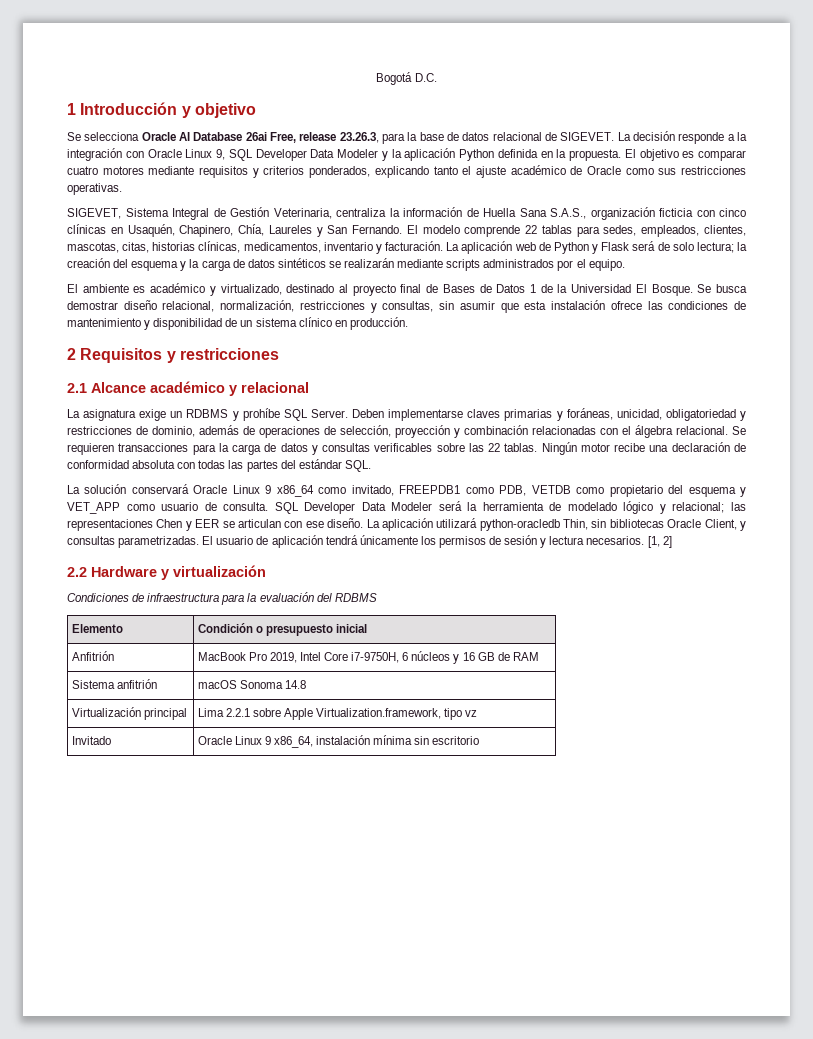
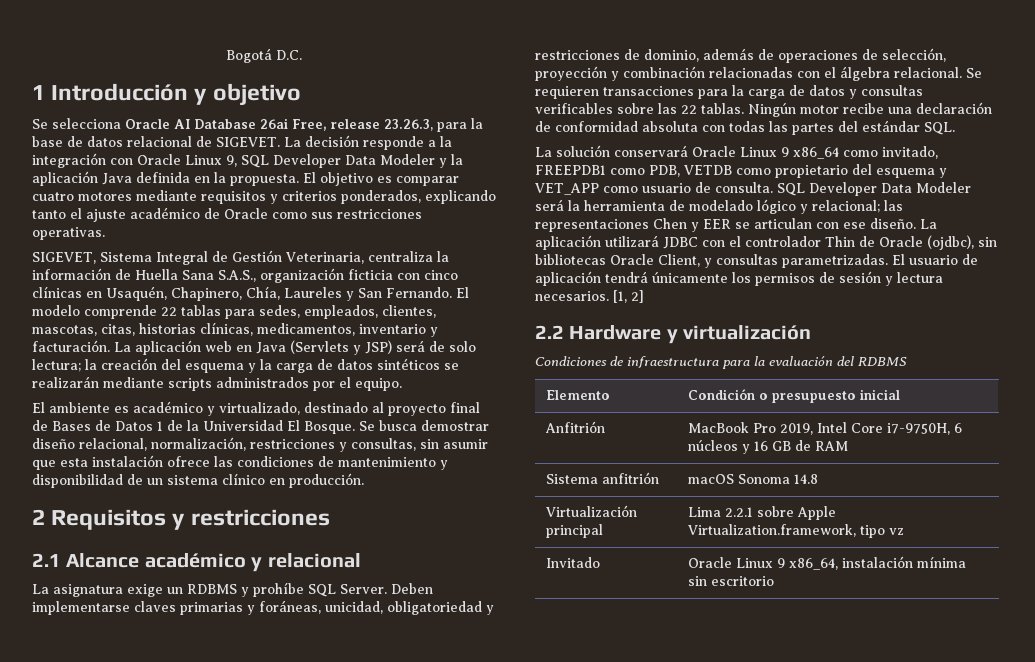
- La decisión responde a la integración con Oracle Linux 9, SQL Developer Data Modeler y la aplicación Python definida en la propuesta.
+ La decisión responde a la integración con Oracle Linux 9, SQL Developer Data Modeler y la aplicación Java definida en la propuesta.
- La aplicación web de Python y Flask será de solo lectura; la creación del esquema y la carga de datos sintéticos se realizarán mediante scripts administrados por el equipo.
+ La aplicación web en Java (Servlets y JSP) será de solo lectura; la creación del esquema y la carga de datos sintéticos se realizarán mediante scripts administrados por el equipo.
- La aplicación utilizará python-oracledb Thin, sin bibliotecas Oracle Client, y consultas parametrizadas.
+ La aplicación utilizará JDBC con el controlador Thin de Oracle (ojdbc), sin bibliotecas Oracle Client, y consultas parametrizadas.

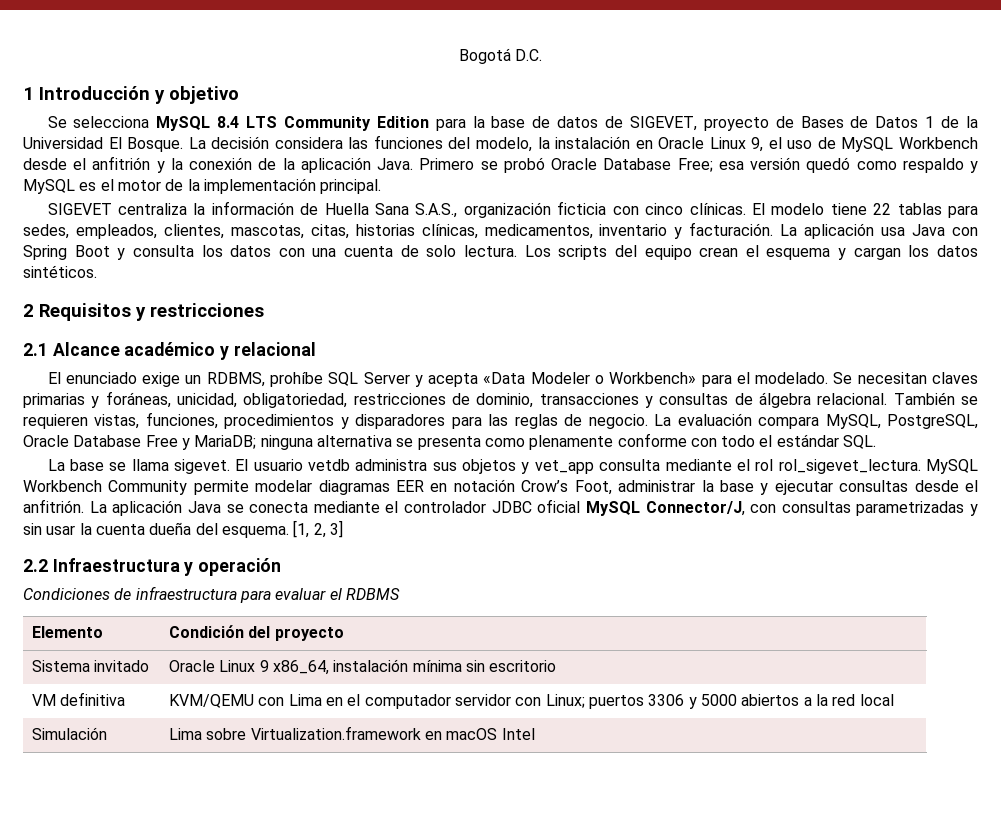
- Se selecciona Oracle AI Database 26ai Free, release 23.26.3, para la base de datos relacional de SIGEVET. La decisión responde a la integración con Oracle Linux 9, SQL Developer Data Modeler y la aplicación Java definida en la propuesta. El objetivo es comparar cuatro motores mediante requisitos y criterios ponderados, explicando tanto el ajuste académico de Oracle como sus restricciones operativas.
- SIGEVET, Sistema Integral de Gestión Veterinaria, centraliza la información de Huella Sana S.A.S., organización ficticia con cinco clínicas en Usaquén, Chapinero, Chía, Laureles y San Fernando.
+ Se selecciona MySQL 8.4 LTS Community Edition para la base de datos de SIGEVET, proyecto de Bases de Datos 1 de la Universidad El Bosque. La decisión considera las funciones del modelo, la instalación en Oracle Linux 9, el uso de MySQL Workbench desde el anfitrión y la conexión de la aplicación Java. Primero se probó Oracle Database Free; esa versión quedó como respaldo y MySQL es el motor de la implementación principal.
+ SIGEVET centraliza la información de Huella Sana S.A.S., organización ficticia con cinco clínicas.
- El modelo comprende 22 tablas para sedes, empleados, clientes, mascotas, citas, historias clínicas, medicamentos, inventario y facturación.
+ El modelo tiene 22 tablas para sedes, empleados, clientes, mascotas, citas, historias clínicas, medicamentos, inventario y facturación.
- La aplicación web en Java (Servlets y JSP) será de solo lectura; la creación del esquema y la carga de datos sintéticos se realizarán mediante scripts administrados por el equipo.
- El ambiente es académico y virtualizado, destinado al proyecto final de Bases de Datos 1 de la Universidad El Bosque. Se busca demostrar diseño relacional, normalización, restricciones y consultas, sin asumir que esta instalación ofrece las condiciones de mantenimiento y disponibilidad de un sistema clínico en producción.
+ La aplicación usa Java con Spring Boot y consulta los datos con una cuenta de solo lectura. Los scripts del equipo crean el esquema y cargan los datos sintéticos.
- La asignatura exige un RDBMS y prohíbe SQL Server. Deben implementarse claves primarias y foráneas, unicidad, obligatoriedad y restricciones de dominio, además de operaciones de selección, proyección y combinación relacionadas con el álgebra relacional. Se requieren transacciones para la carga de datos y consultas verificables sobre las 22 tablas. Ningún motor recibe una declaración de conformidad absoluta con todas las partes del estándar SQL.
- La solución conservará Oracle Linux 9 x86_64 como invitado, FREEPDB1 como PDB, VETDB como propietario del esquema y VET_APP como usuario de consulta. SQL Developer Data Modeler será la herramienta de modelado lógico y relacional; las representaciones Chen y EER se articulan con ese diseño. La aplicación utilizará JDBC con el controlador Thin de Oracle (ojdbc), sin bibliotecas Oracle Client, y consultas parametrizadas. El usuario de aplicación tendrá únicamente los permisos de sesión y lectura necesarios. [1, 2]
- 2.2 Hardware y virtualización
+ El enunciado exige un RDBMS, prohíbe SQL Server y acepta «Data Modeler o Workbench» para el modelado. Se necesitan claves primarias y foráneas, unicidad, obligatoriedad, restricciones de dominio, transacciones y consultas de álgebra relacional. También se requieren vistas, funciones, procedimientos y disparadores para las reglas de negocio. La evaluación compara MySQL, PostgreSQL, Oracle Database Free y MariaDB; ninguna alternativa se presenta como plenamente conforme con todo el estándar SQL.
+ La base se llama sigevet. El usuario vetdb administra sus objetos y vet_app consulta mediante el rol rol_sigevet_lectura. MySQL Workbench Community permite modelar diagramas EER en notación Crow’s Foot, administrar la base y ejecutar consultas desde el anfitrión. La aplicación Java se conecta mediante el controlador JDBC oficial MySQL Connector/J, con consultas parametrizadas y sin usar la cuenta dueña del esquema. [1, 2, 3]
+ 2.2 Infraestructura y operación
- Condiciones de infraestructura para la evaluación del RDBMS
+ Condiciones de infraestructura para evaluar el RDBMS
- Elemento | Condición o presupuesto inicial
- Anfitrión | MacBook Pro 2019, Intel Core i7-9750H, 6 núcleos y 16 GB de RAM
- Sistema anfitrión | macOS Sonoma 14.8
- Virtualización principal | Lima 2.2.1 sobre Apple Virtualization.framework, tipo vz
- Invitado | Oracle Linux 9 x86_64, instalación mínima sin escritorio
+ Elemento | Condición del proyecto
+ Sistema invitado | Oracle Linux 9 x86_64, instalación mínima sin escritorio
+ VM definitiva | KVM/QEMU con Lima en el computador servidor con Linux; puertos 3306 y 5000 abiertos a la red local
+ Simulación | Lima sobre Virtualization.framework en macOS Intel

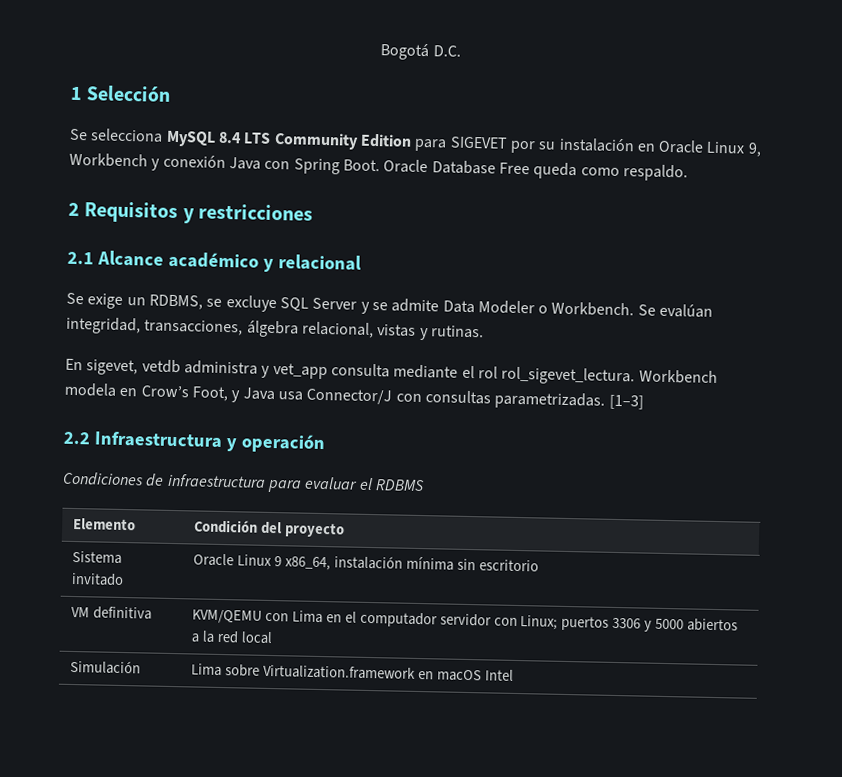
- 1 Introducción y objetivo
+ 1 Selección
- Se selecciona MySQL 8.4 LTS Community Edition para la base de datos de SIGEVET, proyecto de Bases de Datos 1 de la Universidad El Bosque. La decisión considera las funciones del modelo, la instalación en Oracle Linux 9, el uso de MySQL Workbench desde el anfitrión y la conexión de la aplicación Java. Primero se probó Oracle Database Free; esa versión quedó como respaldo y MySQL es el motor de la implementación principal.
- SIGEVET centraliza la información de Huella Sana S.A.S., organización ficticia con cinco clínicas. El modelo tiene 22 tablas para sedes, empleados, clientes, mascotas, citas, historias clínicas, medicamentos, inventario y facturación. La aplicación usa Java con Spring Boot y consulta los datos con una cuenta de solo lectura. Los scripts del equipo crean el esquema y cargan los datos sintéticos.
+ Se selecciona MySQL 8.4 LTS Community Edition para SIGEVET por su instalación en Oracle Linux 9, Workbench y conexión Java con Spring Boot. Oracle Database Free queda como respaldo.
- El enunciado exige un RDBMS, prohíbe SQL Server y acepta «Data Modeler o Workbench» para el modelado. Se necesitan claves primarias y foráneas, unicidad, obligatoriedad, restricciones de dominio, transacciones y consultas de álgebra relacional. También se requieren vistas, funciones, procedimientos y disparadores para las reglas de negocio. La evaluación compara MySQL, PostgreSQL, Oracle Database Free y MariaDB; ninguna alternativa se presenta como plenamente conforme con todo el estándar SQL.
- La base se llama sigevet. El usuario vetdb administra sus objetos y vet_app consulta mediante el rol rol_sigevet_lectura.
+ Se exige un RDBMS, se excluye SQL Server y se admite Data Modeler o Workbench. Se evalúan integridad, transacciones, álgebra relacional, vistas y rutinas.
+ En sigevet, vetdb administra y vet_app consulta mediante el rol rol_sigevet_lectura.
- MySQL Workbench Community permite modelar diagramas EER en notación Crow’s Foot, administrar la base y ejecutar consultas desde el anfitrión. La aplicación Java se conecta mediante el controlador JDBC oficial MySQL Connector/J, con consultas parametrizadas y sin usar la cuenta dueña del esquema. [1, 2, 3]
+ Workbench modela en Crow’s Foot, y Java usa Connector/J con consultas parametrizadas. [1–3]

